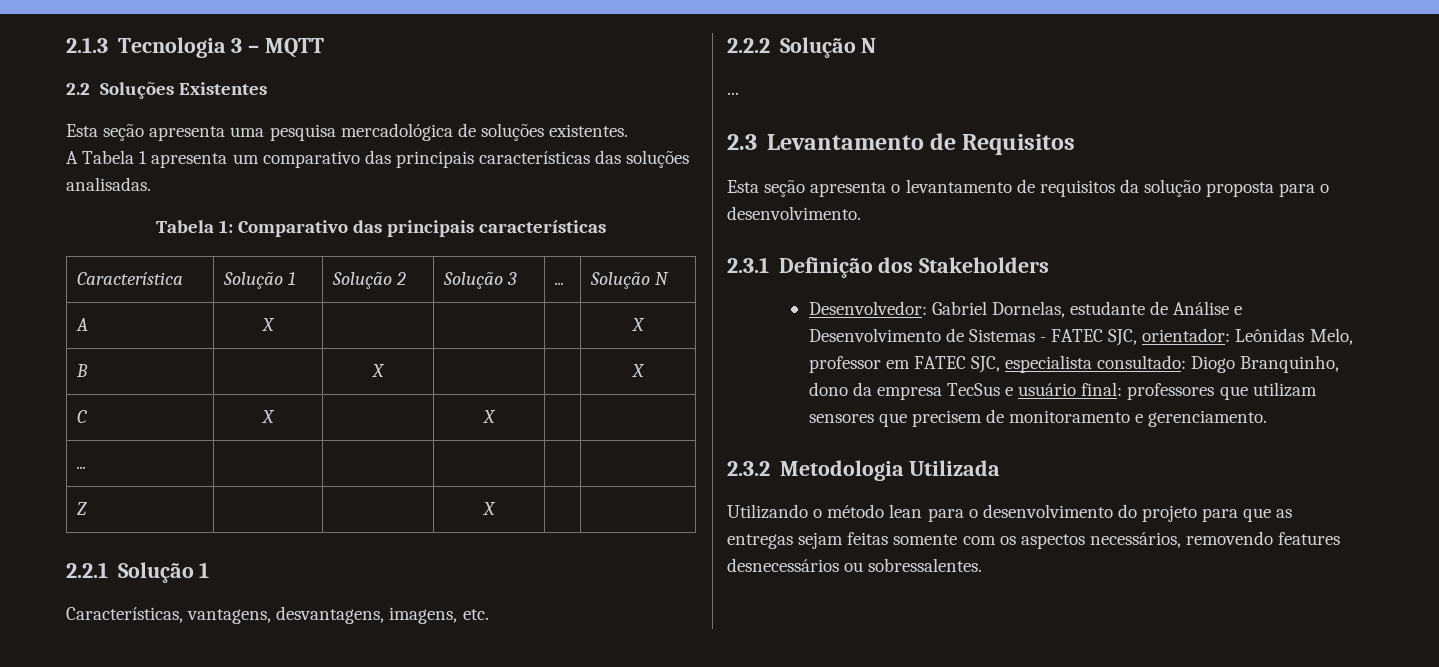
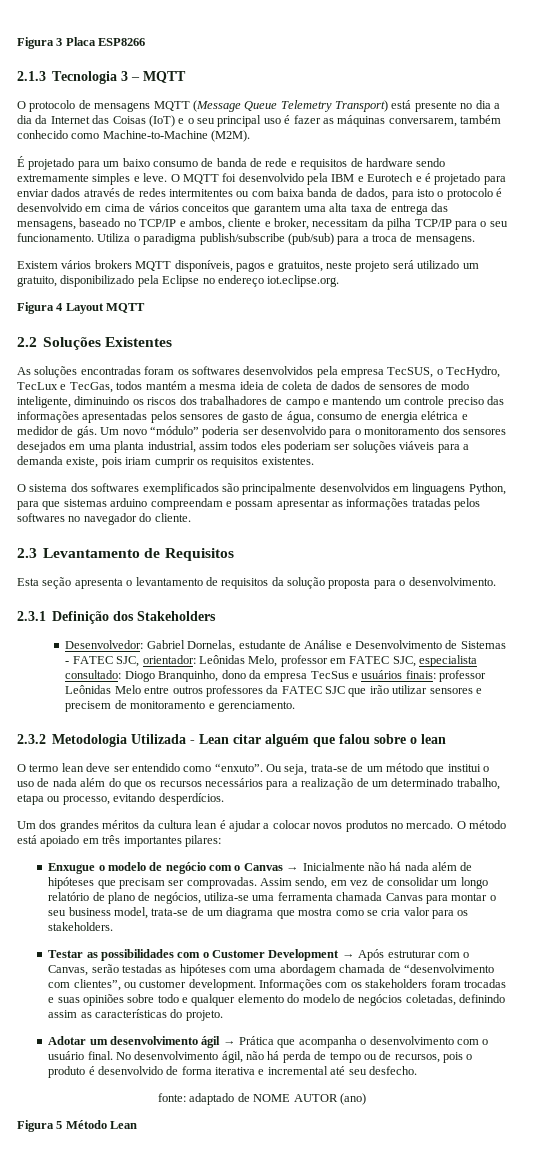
+ Figura 3 Placa ESP8266
+ O protocolo de mensagens MQTT (Message Queue Telemetry Transport) está presente no dia a dia da Internet das Coisas (IoT) e o seu principal uso é fazer as máquinas conversarem, também conhecido como Machine-to-Machine (M2M).
+ É projetado para um baixo consumo de banda de rede e requisitos de hardware sendo extremamente simples e leve. O MQTT foi desenvolvido pela IBM e Eurotech e é projetado para enviar dados através de redes intermitentes ou com baixa banda de dados, para isto o protocolo é desenvolvido em cima de vários conceitos que garantem uma alta taxa de entrega das mensagens, baseado no TCP/IP e ambos, cliente e broker, necessitam da pilha TCP/IP para o seu funcionamento. Utiliza o paradigma publish/subscribe (pub/sub) para a troca de mensagens.
+ Existem vários brokers MQTT disponíveis, pagos e gratuitos, neste projeto será utilizado um gratuito, disponibilizado pela Eclipse no endereço iot.eclipse.org.
+ Figura 4 Layout MQTT
  2.2 Soluções Existentes
- Esta seção apresenta uma pesquisa mercadológica de soluções existentes.
- A Tabela 1 apresenta um comparativo das principais características das soluções analisadas.
- Tabela 1: Comparativo das principais características
- Característica | Solução 1 | Solução 2 | Solução 3 | ... | Solução N
- A | X | | | | X
- B | | X | | | X
- C | X | | X | |
- ... | | | | |
- Z | | | X | |
- 2.2.1 Solução 1
- Características, vantagens, desvantagens, imagens, etc.
- 2.2.2 Solução N
- ...
+ As soluções encontradas foram os softwares desenvolvidos pela empresa TecSUS, o TecHydro, TecLux e TecGas, todos mantém a mesma ideia de coleta de dados de sensores de modo inteligente, diminuindo os riscos dos trabalhadores de campo e mantendo um controle preciso das informações apresentadas pelos sensores de gasto de água, consumo de energia elétrica e medidor de gás. Um novo “módulo” poderia ser desenvolvido para o monitoramento dos sensores desejados em uma planta industrial, assim todos eles poderiam ser soluções viáveis para a demanda existe, pois iriam cumprir os requisitos existentes.
+ O sistema dos softwares exemplificados são principalmente desenvolvidos em linguagens Python, para que sistemas arduino compreendam e possam apresentar as informações tratadas pelos softwares no navegador do cliente.
- Desenvolvedor: Gabriel Dornelas, estudante de Análise e Desenvolvimento de Sistemas - FATEC SJC, orientador: Leônidas Melo, professor em FATEC SJC, especialista consultado: Diogo Branquinho, dono da empresa TecSus e usuário final: professores que utilizam sensores que precisem de monitoramento e gerenciamento.
+ Desenvolvedor: Gabriel Dornelas, estudante de Análise e Desenvolvimento de Sistemas - FATEC SJC, orientador: Leônidas Melo, professor em FATEC SJC, especialista consultado: Diogo Branquinho, dono da empresa TecSus e usuários finais: professor Leônidas Melo entre outros professores da FATEC SJC que irão utilizar sensores e precisem de monitoramento e gerenciamento.
- 2.3.2 Metodologia Utilizada
- Utilizando o método lean para o desenvolvimento do projeto para que as entregas sejam feitas somente com os aspectos necessários, removendo features desnecessários ou sobressalentes.
+ 2.3.2 Metodologia Utilizada - Lean citar alguém que falou sobre o lean
+ O termo lean deve ser entendido como “enxuto”. Ou seja, trata-se de um método que institui o uso de nada além do que os recursos necessários para a realização de um determinado trabalho, etapa ou processo, evitando desperdícios.
+ Um dos grandes méritos da cultura lean é ajudar a colocar novos produtos no mercado. O método está apoiado em três importantes pilares:
+ Enxugue o modelo de negócio com o Canvas → Inicialmente não há nada além de hipóteses que precisam ser comprovadas. Assim sendo, em vez de consolidar um longo relatório de plano de negócios, utiliza-se uma ferramenta chamada Canvas para montar o seu business model, trata-se de um diagrama que mostra como se cria valor para os stakeholders.
+ Testar as possibilidades com o Customer Development → Após estruturar com o Canvas, serão testadas as hipóteses com uma abordagem chamada de “desenvolvimento com clientes”, ou customer development. Informações com os stakeholders foram trocadas e suas opiniões sobre todo e qualquer elemento do modelo de negócios coletadas, definindo assim as características do projeto.
+ Adotar um desenvolvimento ágil → Prática que acompanha o desenvolvimento com o usuário final. No desenvolvimento ágil, não há perda de tempo ou de recursos, pois o produto é desenvolvido de forma iterativa e incremental até seu desfecho.
+ fonte: adaptado de NOME AUTOR (ano)
+ Figura 5 Método Lean

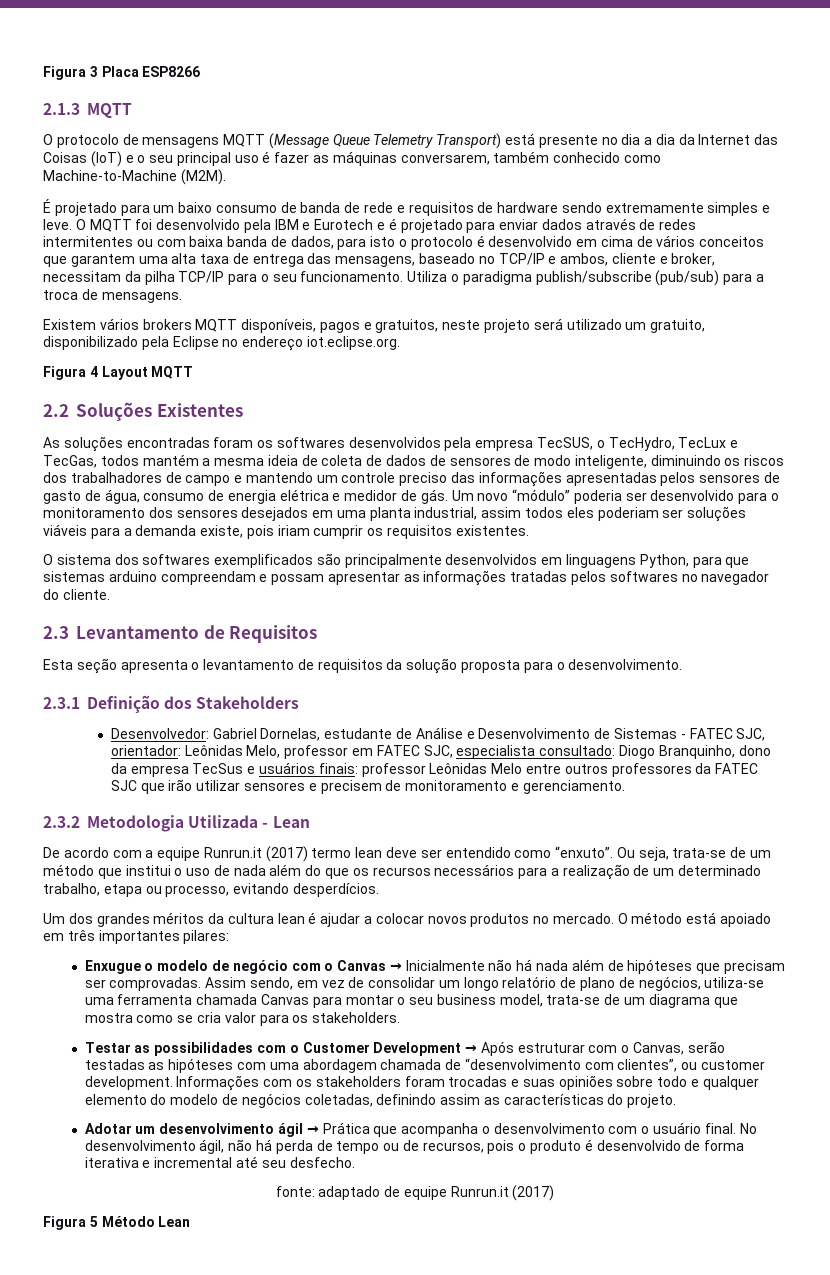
- 2.1.3 Tecnologia 3 – MQTT
+ 2.1.3 MQTT
- 2.3.2 Metodologia Utilizada - Lean citar alguém que falou sobre o lean
- O termo lean deve ser entendido como “enxuto”.
+ 2.3.2 Metodologia Utilizada - Lean
+ De acordo com a equipe Runrun.it (2017) termo lean deve ser entendido como “enxuto”.
- fonte: adaptado de NOME AUTOR (ano)
+ fonte: adaptado de equipe Runrun.it (2017)

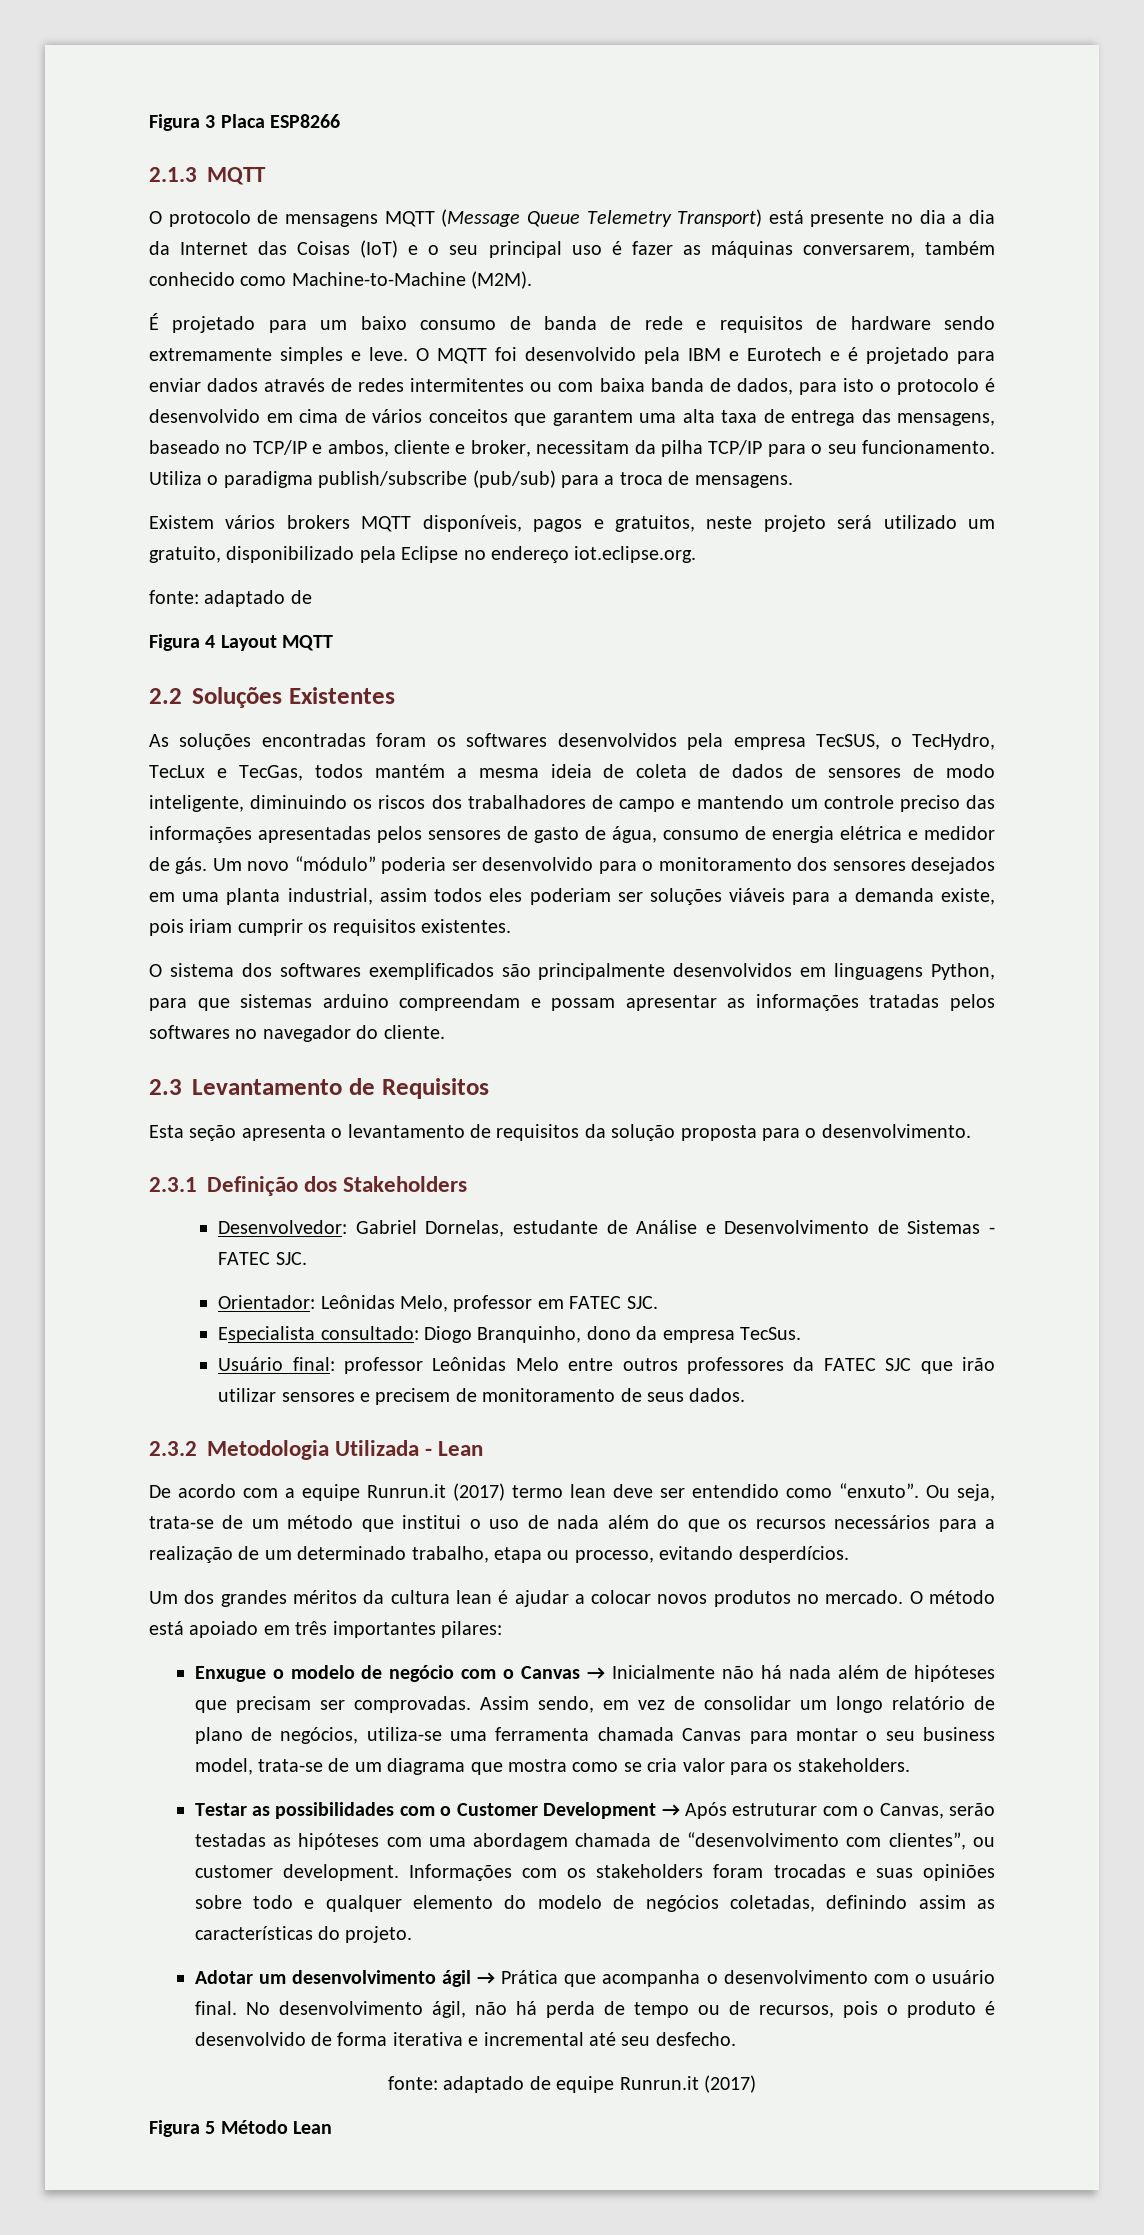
  Existem vários brokers MQTT disponíveis, pagos e gratuitos, neste projeto será utilizado um gratuito, disponibilizado pela Eclipse no endereço iot.eclipse.org.
+ fonte: adaptado de
- Desenvolvedor: Gabriel Dornelas, estudante de Análise e Desenvolvimento de Sistemas - FATEC SJC, orientador: Leônidas Melo, professor em FATEC SJC, especialista consultado: Diogo Branquinho, dono da empresa TecSus e usuários finais: professor Leônidas Melo entre outros professores da FATEC SJC que irão utilizar sensores e precisem de monitoramento e gerenciamento.
+ Desenvolvedor: Gabriel Dornelas, estudante de Análise e Desenvolvimento de Sistemas - FATEC SJC.
+ Orientador: Leônidas Melo, professor em FATEC SJC.
+ Especialista consultado: Diogo Branquinho, dono da empresa TecSus.
+ Usuário final: professor Leônidas Melo entre outros professores da FATEC SJC que irão utilizar sensores e precisem de monitoramento de seus dados.

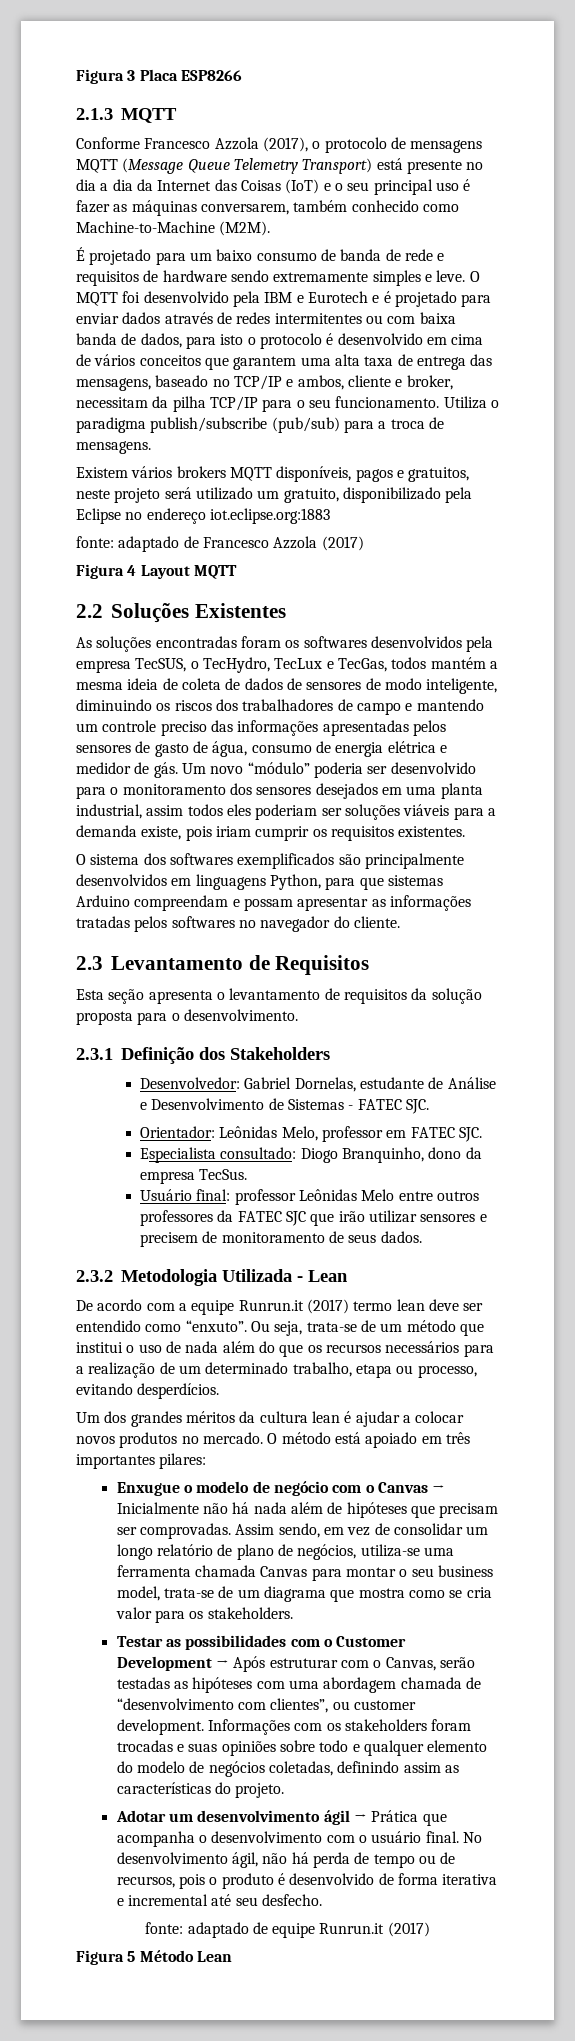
- O protocolo de mensagens MQTT (Message Queue Telemetry Transport) está presente no dia a dia da Internet das Coisas (IoT) e o seu principal uso é fazer as máquinas conversarem, também conhecido como Machine-to-Machine (M2M).
+ Conforme Francesco Azzola (2017), o protocolo de mensagens MQTT (Message Queue Telemetry Transport) está presente no dia a dia da Internet das Coisas (IoT) e o seu principal uso é fazer as máquinas conversarem, também conhecido como Machine-to-Machine (M2M).
- Existem vários brokers MQTT disponíveis, pagos e gratuitos, neste projeto será utilizado um gratuito, disponibilizado pela Eclipse no endereço iot.eclipse.org.
- fonte: adaptado de
+ Existem vários brokers MQTT disponíveis, pagos e gratuitos, neste projeto será utilizado um gratuito, disponibilizado pela Eclipse no endereço iot.eclipse.org:1883
+ fonte: adaptado de Francesco Azzola (2017)
- O sistema dos softwares exemplificados são principalmente desenvolvidos em linguagens Python, para que sistemas arduino compreendam e possam apresentar as informações tratadas pelos softwares no navegador do cliente.
+ O sistema dos softwares exemplificados são principalmente desenvolvidos em linguagens Python, para que sistemas Arduino compreendam e possam apresentar as informações tratadas pelos softwares no navegador do cliente.

